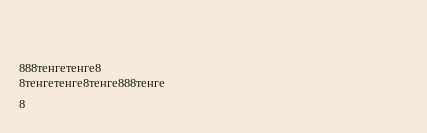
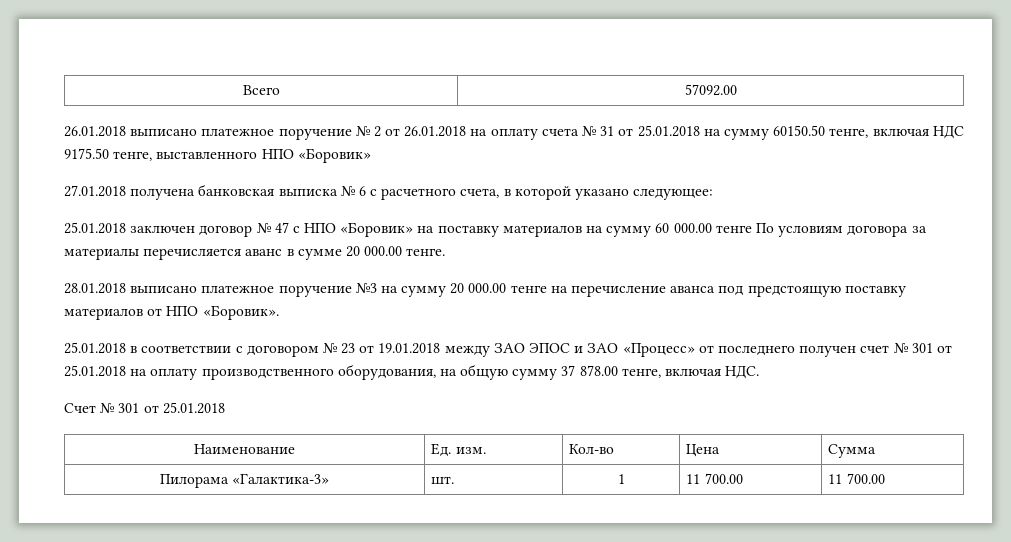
- 888тенгетенге8
- 8тенгетенге8тенге888тенге
- 8
+ Всего | 57092.00
+ 26.01.2018 выписано платежное поручение № 2 от 26.01.2018 на оплату счета № 31 от 25.01.2018 на сумму 60150.50 тенге, включая НДС 9175.50 тенге, выставленного НПО «Боровик»
+ 27.01.2018 получена банковская выписка № 6 с расчетного счета, в которой указано следующее:
+ 25.01.2018 заключен договор № 47 с НПО «Боровик» на поставку материалов на сумму 60 000.00 тенге По условиям договора за материалы перечисляется аванс в сумме 20 000.00 тенге.
+ 28.01.2018 выписано платежное поручение №3 на сумму 20 000.00 тенге на перечисление аванса под предстоящую поставку материалов от НПО «Боровик».
+ 25.01.2018 в соответствии с договором № 23 от 19.01.2018 между ЗАО ЭПОС и ЗАО «Процесс» от последнего получен счет № 301 от 25.01.2018 на оплату производственного оборудования, на общую сумму 37 878.00 тенге, включая НДС.
+ Счет № 301 от 25.01.2018
+ Наименование | Ед. изм. | Кол-во | Цена | Сумма
+ Пилорама «Галактика-3» | шт. | 1 | 11 700.00 | 11 700.00

